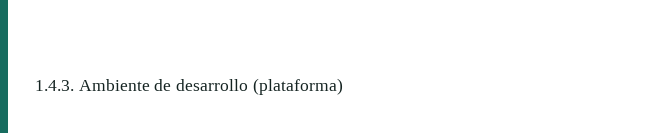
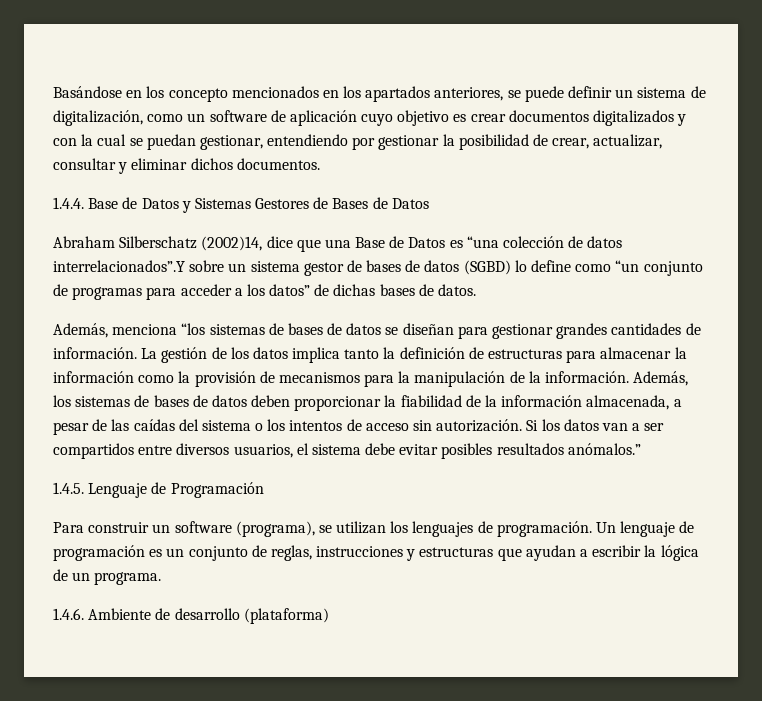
- 1.4.3. Ambiente de desarrollo (plataforma)
+ Basándose en los concepto mencionados en los apartados anteriores, se puede definir un sistema de digitalización, como un software de aplicación cuyo objetivo es crear documentos digitalizados y con la cual se puedan gestionar, entendiendo por gestionar la posibilidad de crear, actualizar, consultar y eliminar dichos documentos.
+ 1.4.4. Base de Datos y Sistemas Gestores de Bases de Datos
+ Abraham Silberschatz (2002)14, dice que una Base de Datos es “una colección de datos interrelacionados”.Y sobre un sistema gestor de bases de datos (SGBD) lo define como “un conjunto de programas para acceder a los datos” de dichas bases de datos.
+ Además, menciona “los sistemas de bases de datos se diseñan para gestionar grandes cantidades de información. La gestión de los datos implica tanto la definición de estructuras para almacenar la información como la provisión de mecanismos para la manipulación de la información. Además, los sistemas de bases de datos deben proporcionar la fiabilidad de la información almacenada, a pesar de las caídas del sistema o los intentos de acceso sin autorización. Si los datos van a ser compartidos entre diversos usuarios, el sistema debe evitar posibles resultados anómalos.”
+ 1.4.5. Lenguaje de Programación
+ Para construir un software (programa), se utilizan los lenguajes de programación. Un lenguaje de programación es un conjunto de reglas, instrucciones y estructuras que ayudan a escribir la lógica de un programa.
+ 1.4.6. Ambiente de desarrollo (plataforma)

